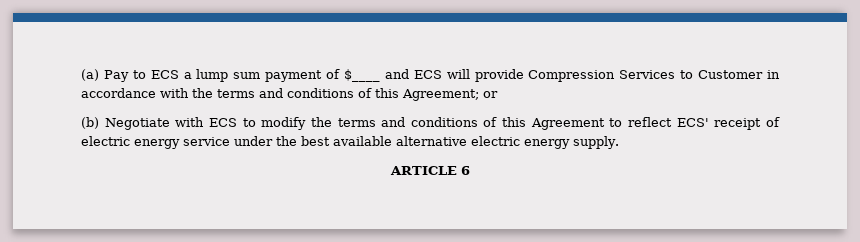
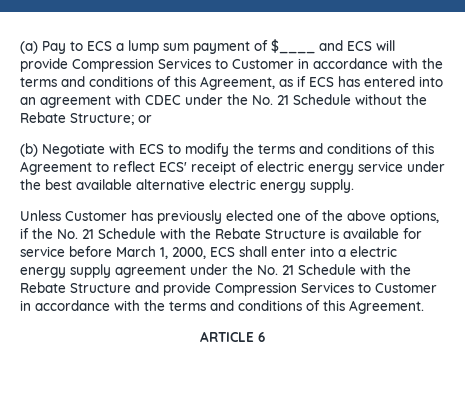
- (a) Pay to ECS a lump sum payment of $____ and ECS will provide Compression Services to Customer in accordance with the terms and conditions of this Agreement; or
+ (a) Pay to ECS a lump sum payment of $____ and ECS will provide Compression Services to Customer in accordance with the terms and conditions of this Agreement, as if ECS has entered into an agreement with CDEC under the No. 21 Schedule without the Rebate Structure; or
+ Unless Customer has previously elected one of the above options, if the No. 21 Schedule with the Rebate Structure is available for service before March 1, 2000, ECS shall enter into a electric energy supply agreement under the No. 21 Schedule with the Rebate Structure and provide Compression Services to Customer in accordance with the terms and conditions of this Agreement.

